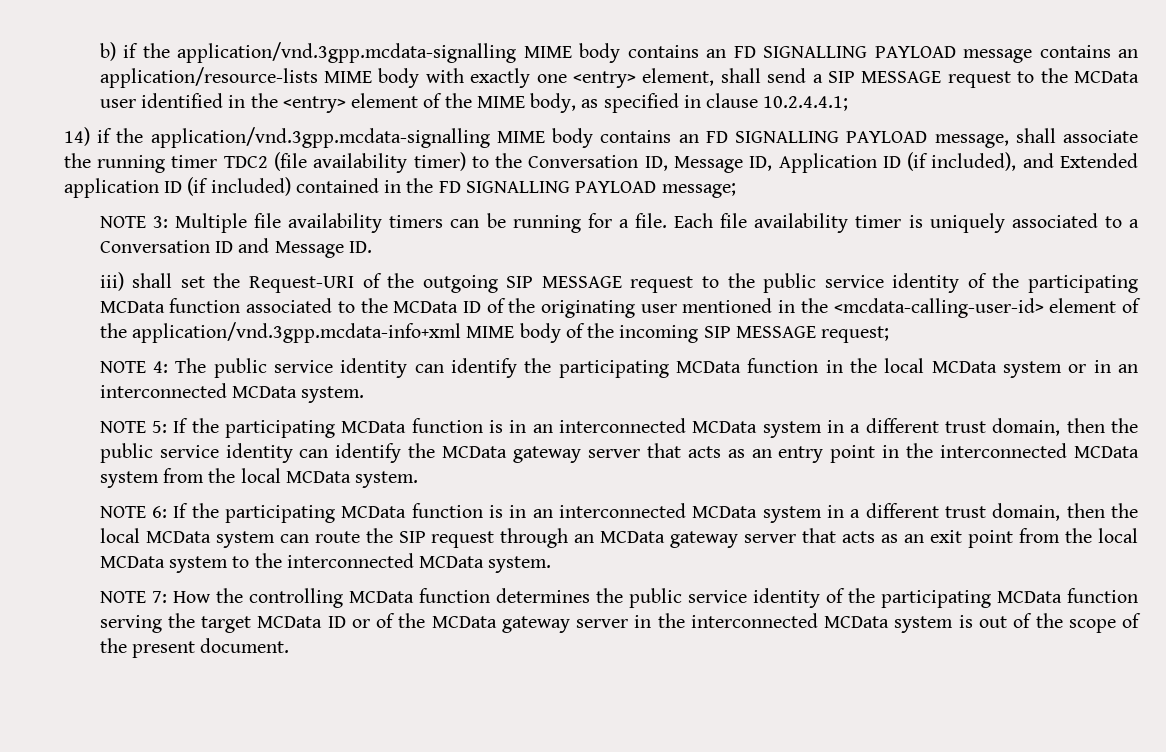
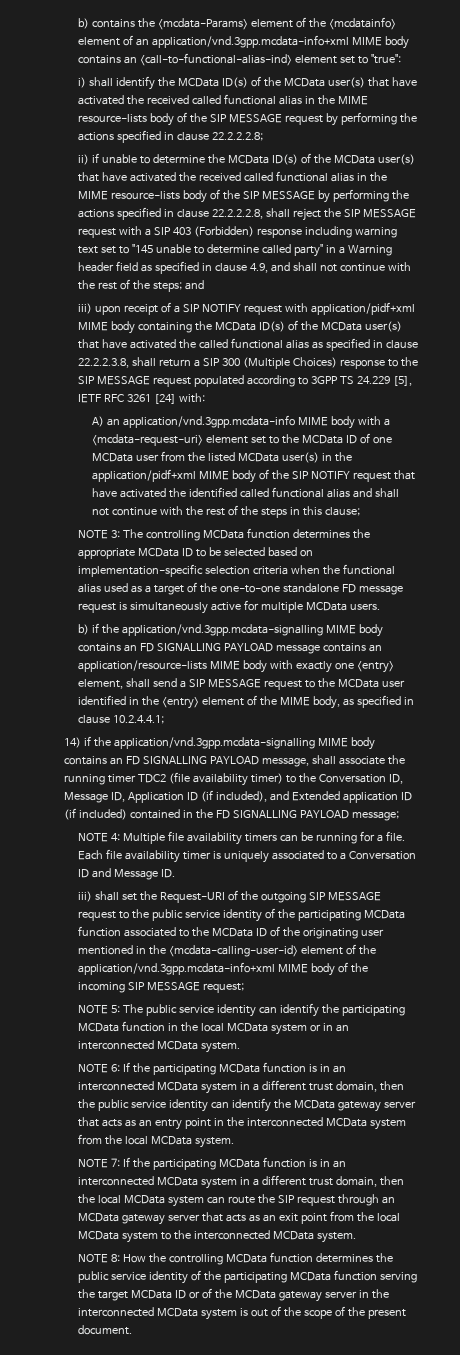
+ b) contains the <mcdata-Params> element of the <mcdatainfo> element of an application/vnd.3gpp.mcdata-info+xml MIME body contains an <call-to-functional-alias-ind> element set to "true":
+ i) shall identify the MCData ID(s) of the MCData user(s) that have activated the received called functional alias in the MIME resource-lists body of the SIP MESSAGE request by performing the actions specified in clause 22.2.2.2.8;
+ ii) if unable to determine the MCData ID(s) of the MCData user(s) that have activated the received called functional alias in the MIME resource-lists body of the SIP MESSAGE by performing the actions specified in clause 22.2.2.2.8, shall reject the SIP MESSAGE request with a SIP 403 (Forbidden) response including warning text set to "145 unable to determine called party" in a Warning header field as specified in clause 4.9, and shall not continue with the rest of the steps; and
+ iii) upon receipt of a SIP NOTIFY request with application/pidf+xml MIME body containing the MCData ID(s) of the MCData user(s) that have activated the called functional alias as specified in clause 22.2.2.3.8, shall return a SIP 300 (Multiple Choices) response to the SIP MESSAGE request populated according to 3GPP TS 24.229 [5], IETF RFC 3261 [24] with:
+ A) an application/vnd.3gpp.mcdata-info MIME body with a <mcdata-request-uri> element set to the MCData ID of one MCData user from the listed MCData user(s) in the application/pidf+xml MIME body of the SIP NOTIFY request that have activated the identified called functional alias and shall not continue with the rest of the steps in this clause;
+ NOTE 3: The controlling MCData function determines the appropriate MCData ID to be selected based on implementation-specific selection criteria when the functional alias used as a target of the one-to-one standalone FD message request is simultaneously active for multiple MCData users.
- NOTE 3: Multiple file availability timers can be running for a file.
+ NOTE 4: Multiple file availability timers can be running for a file.
- NOTE 4: The public service identity can identify the participating MCData function in the local MCData system or in an interconnected MCData system.
+ NOTE 5: The public service identity can identify the participating MCData function in the local MCData system or in an interconnected MCData system.
- NOTE 5: If the participating MCData function is in an interconnected MCData system in a different trust domain, then the public service identity can identify the MCData gateway server that acts as an entry point in the interconnected MCData system from the local MCData system.
+ NOTE 6: If the participating MCData function is in an interconnected MCData system in a different trust domain, then the public service identity can identify the MCData gateway server that acts as an entry point in the interconnected MCData system from the local MCData system.
- NOTE 6: If the participating MCData function is in an interconnected MCData system in a different trust domain, then the local MCData system can route the SIP request through an MCData gateway server that acts as an exit point from the local MCData system to the interconnected MCData system.
+ NOTE 7: If the participating MCData function is in an interconnected MCData system in a different trust domain, then the local MCData system can route the SIP request through an MCData gateway server that acts as an exit point from the local MCData system to the interconnected MCData system.
- NOTE 7: How the controlling MCData function determines the public service identity of the participating MCData function serving the target MCData ID or of the MCData gateway server in the interconnected MCData system is out of the scope of the present document.
+ NOTE 8: How the controlling MCData function determines the public service identity of the participating MCData function serving the target MCData ID or of the MCData gateway server in the interconnected MCData system is out of the scope of the present document.

